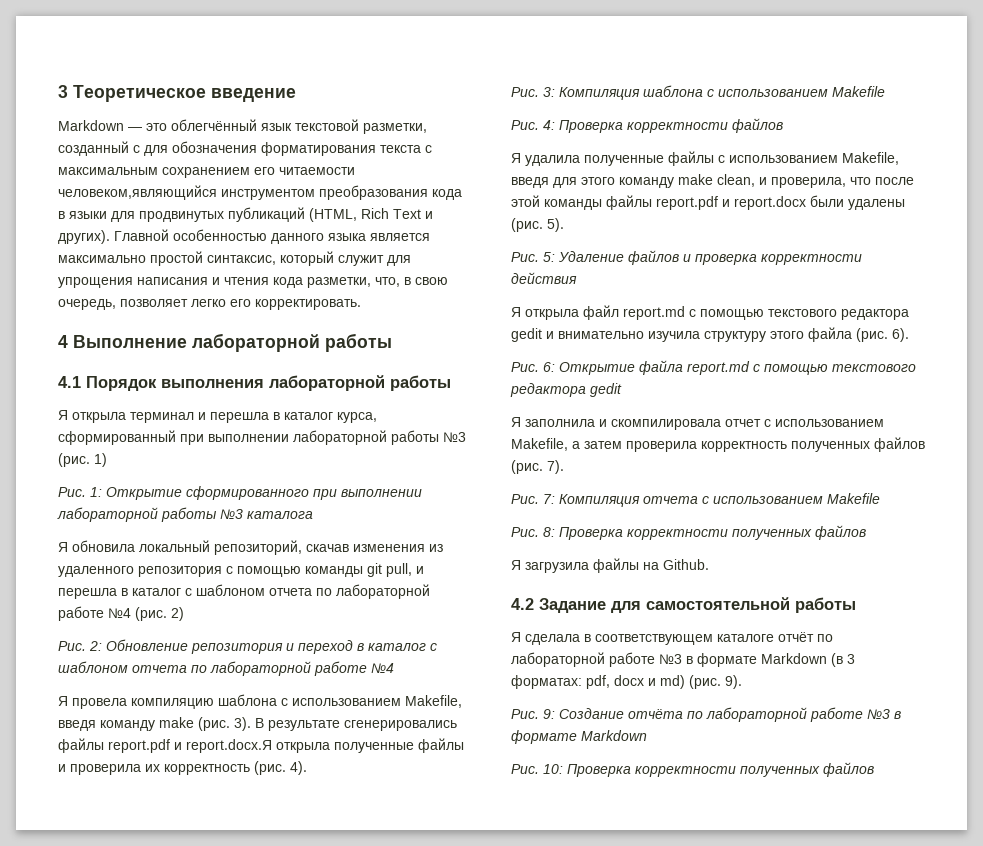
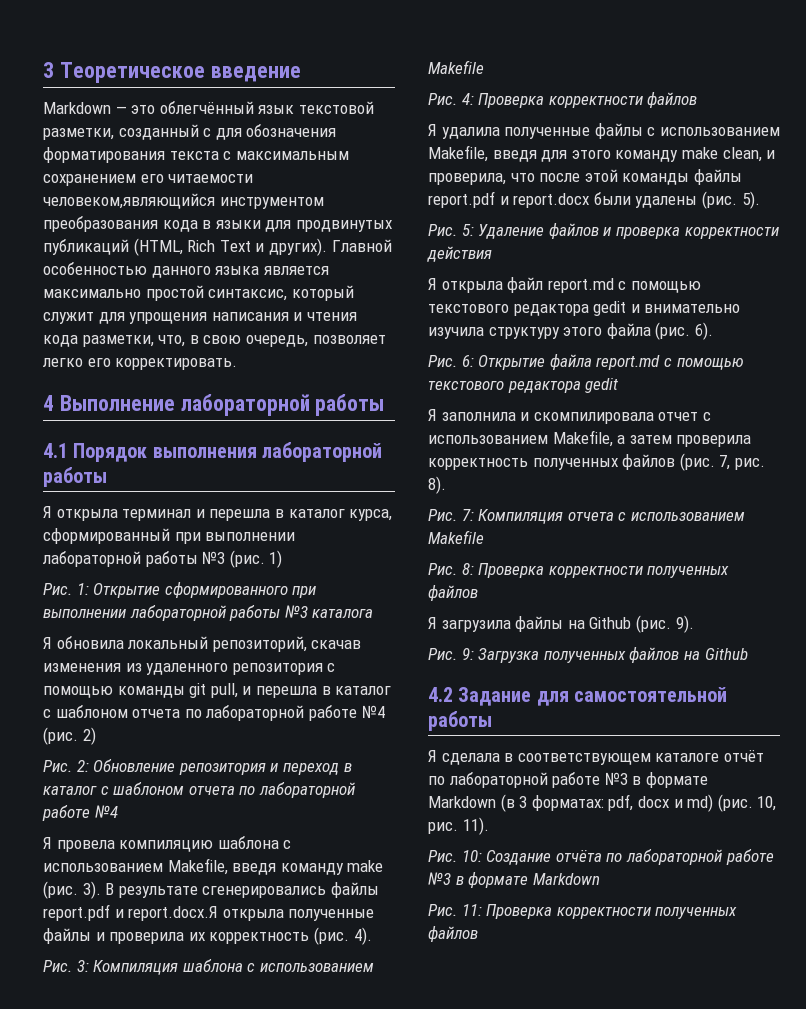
- 7).
+ 7, рис. 8).
- Я загрузила файлы на Github.
+ Я загрузила файлы на Github (рис. 9).
+ Рис. 9: Загрузка полученных файлов на Github
- 9).
- Рис. 9: Создание отчёта по лабораторной работе №3 в формате Markdown
+ 10, рис. 11).
+ Рис. 10: Создание отчёта по лабораторной работе №3 в формате Markdown
- Рис. 10: Проверка корректности полученных файлов
+ Рис. 11: Проверка корректности полученных файлов

